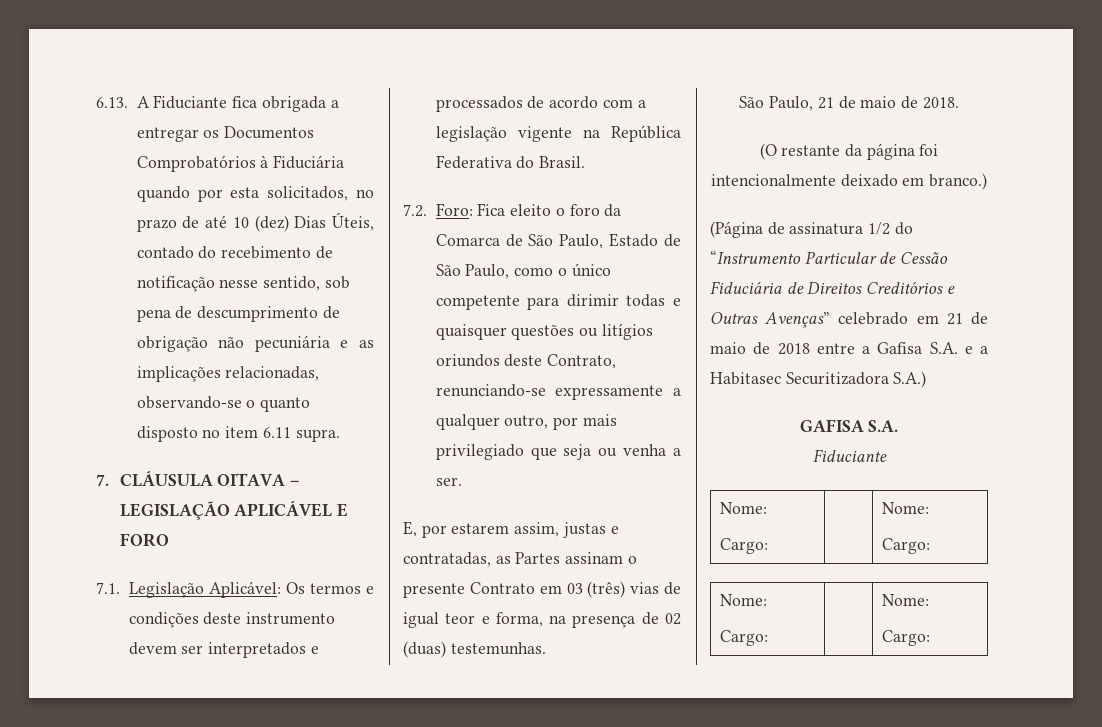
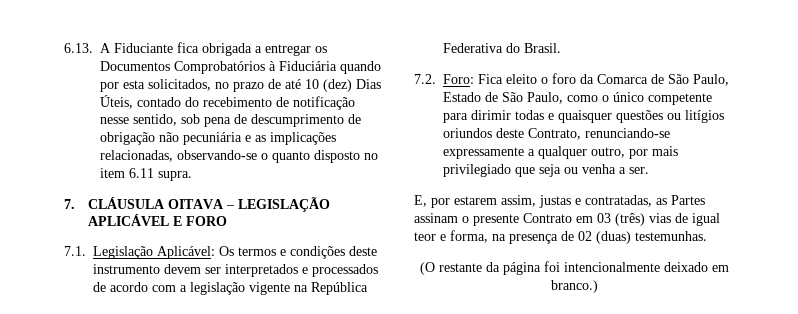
- São Paulo, 21 de maio de 2018.
- (Página de assinatura 1/2 do “Instrumento Particular de Cessão Fiduciária de Direitos Creditórios e Outras Avenças” celebrado em 21 de maio de 2018 entre a Gafisa S.A. e a Habitasec Securitizadora S.A.)
- GAFISA S.A.
- Fiduciante
- Nome:
- Cargo: | | Nome:
- Cargo:
- Nome:
- Cargo: | | Nome:
- Cargo:

